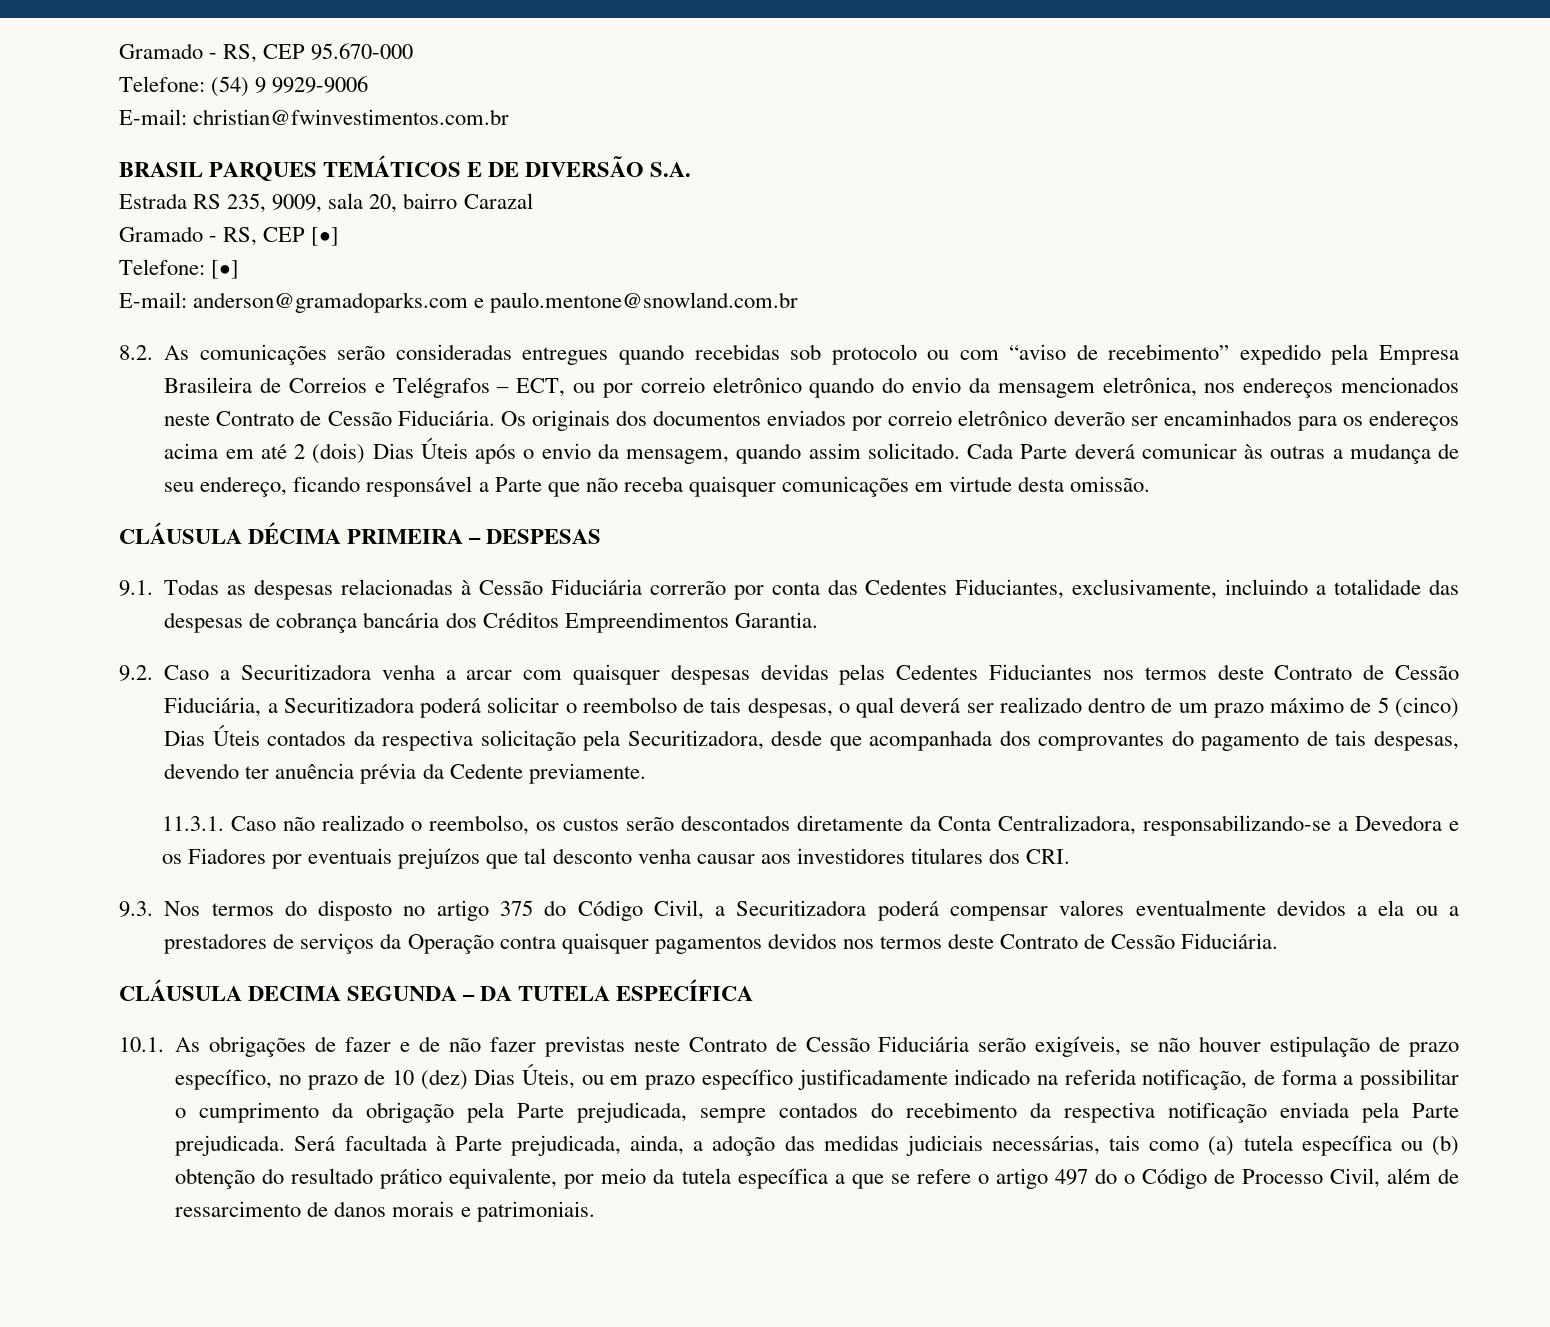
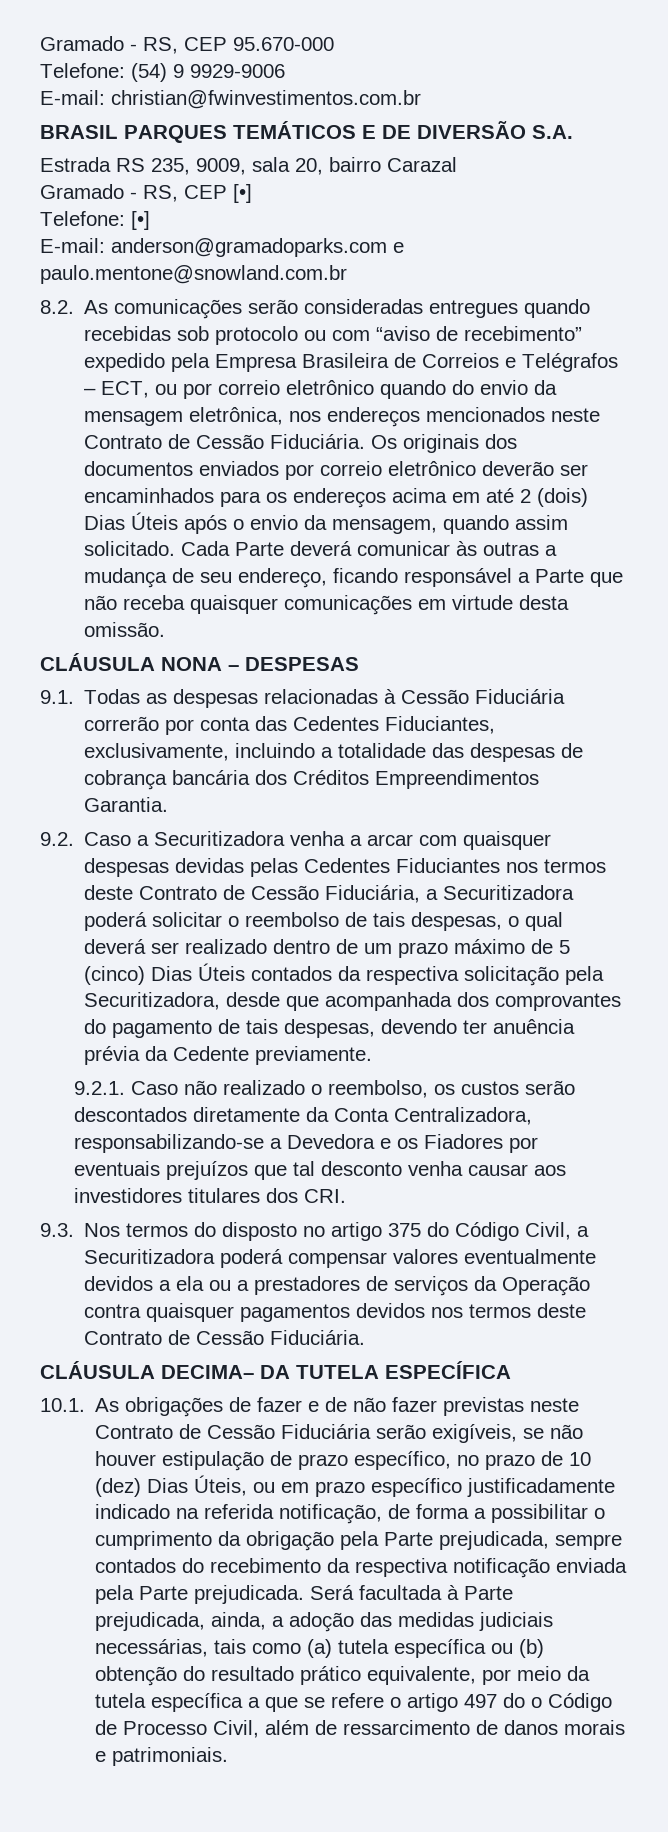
- CLÁUSULA DÉCIMA PRIMEIRA – DESPESAS
+ CLÁUSULA NONA – DESPESAS
- 11.3.1. Caso não realizado o reembolso, os custos serão descontados diretamente da Conta Centralizadora, responsabilizando-se a Devedora e os Fiadores por eventuais prejuízos que tal desconto venha causar aos investidores titulares dos CRI.
+ 9.2.1. Caso não realizado o reembolso, os custos serão descontados diretamente da Conta Centralizadora, responsabilizando-se a Devedora e os Fiadores por eventuais prejuízos que tal desconto venha causar aos investidores titulares dos CRI.
- CLÁUSULA DECIMA SEGUNDA – DA TUTELA ESPECÍFICA
+ CLÁUSULA DECIMA– DA TUTELA ESPECÍFICA

